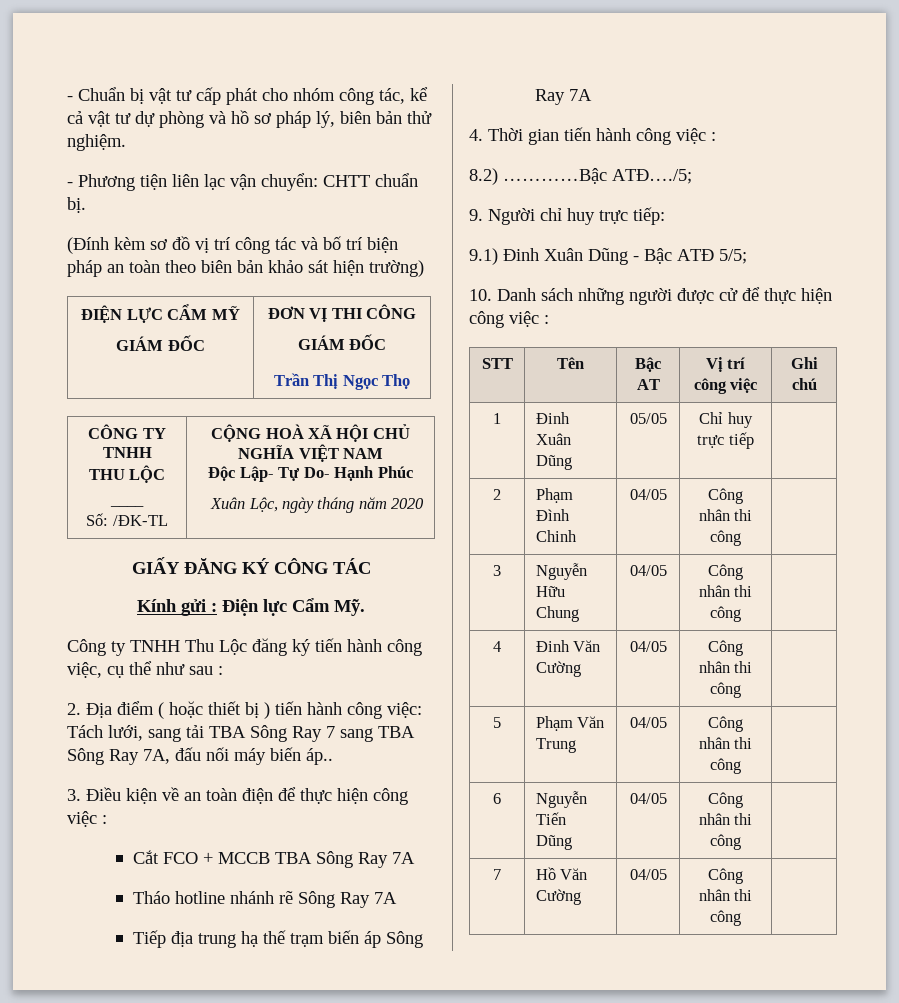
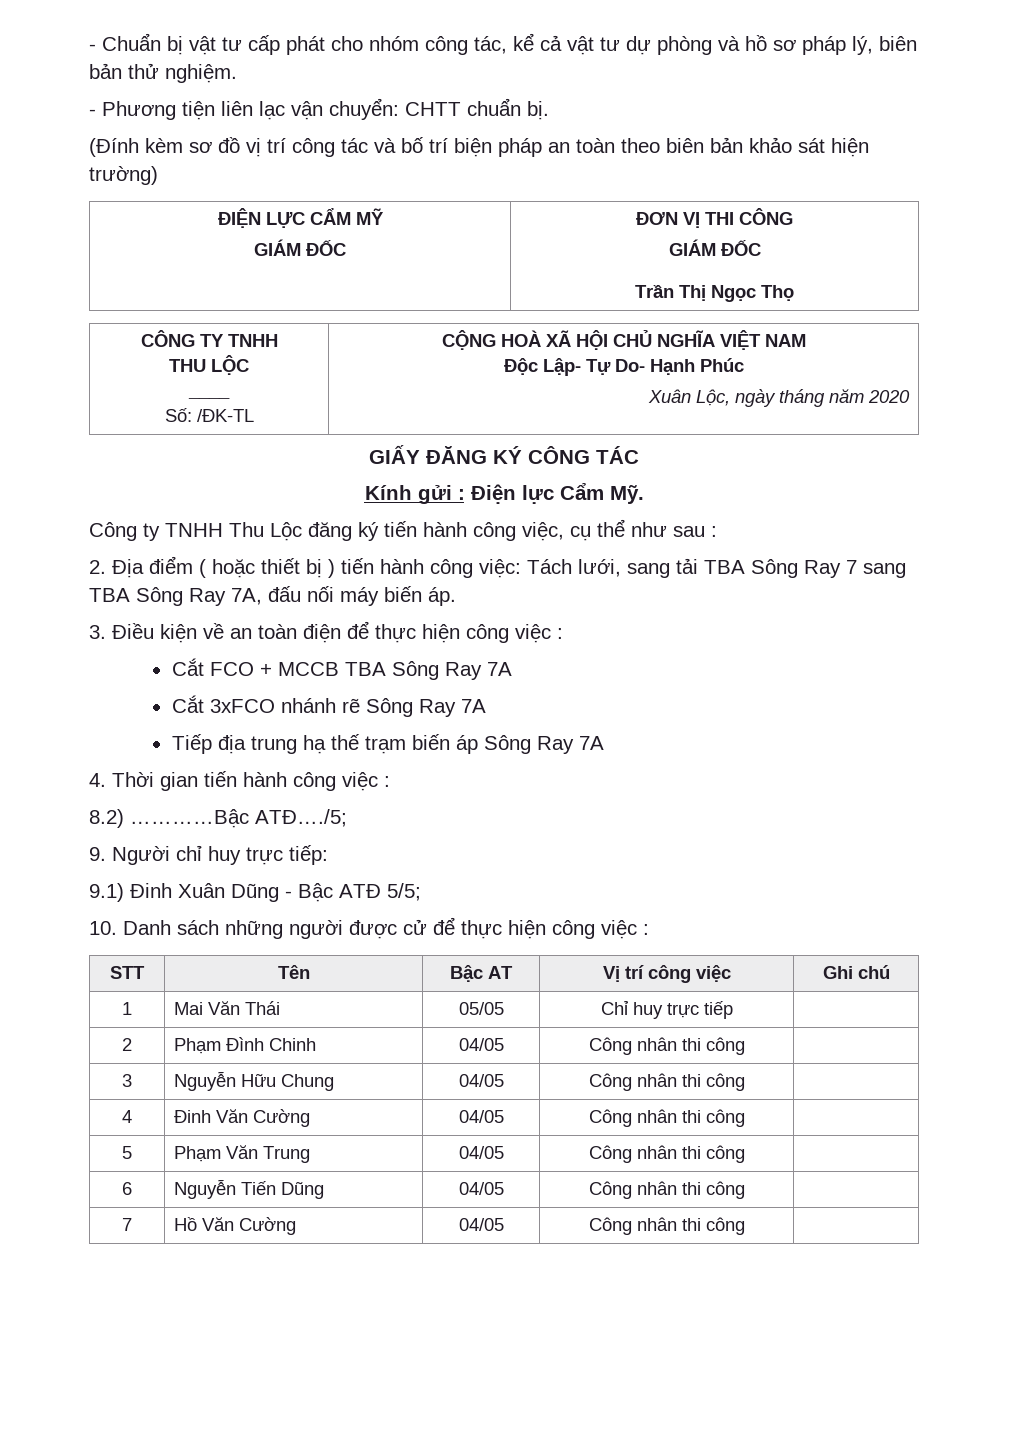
- 2. Địa điểm ( hoặc thiết bị ) tiến hành công việc: Tách lưới, sang tải TBA Sông Ray 7 sang TBA Sông Ray 7A, đấu nối máy biến áp..
+ 2. Địa điểm ( hoặc thiết bị ) tiến hành công việc: Tách lưới, sang tải TBA Sông Ray 7 sang TBA Sông Ray 7A, đấu nối máy biến áp.
- Tháo hotline nhánh rẽ Sông Ray 7A
+ Cắt 3xFCO nhánh rẽ Sông Ray 7A
- 1 | Đinh Xuân Dũng | 05/05 | Chỉ huy trực tiếp |
+ 1 | Mai Văn Thái | 05/05 | Chỉ huy trực tiếp |

